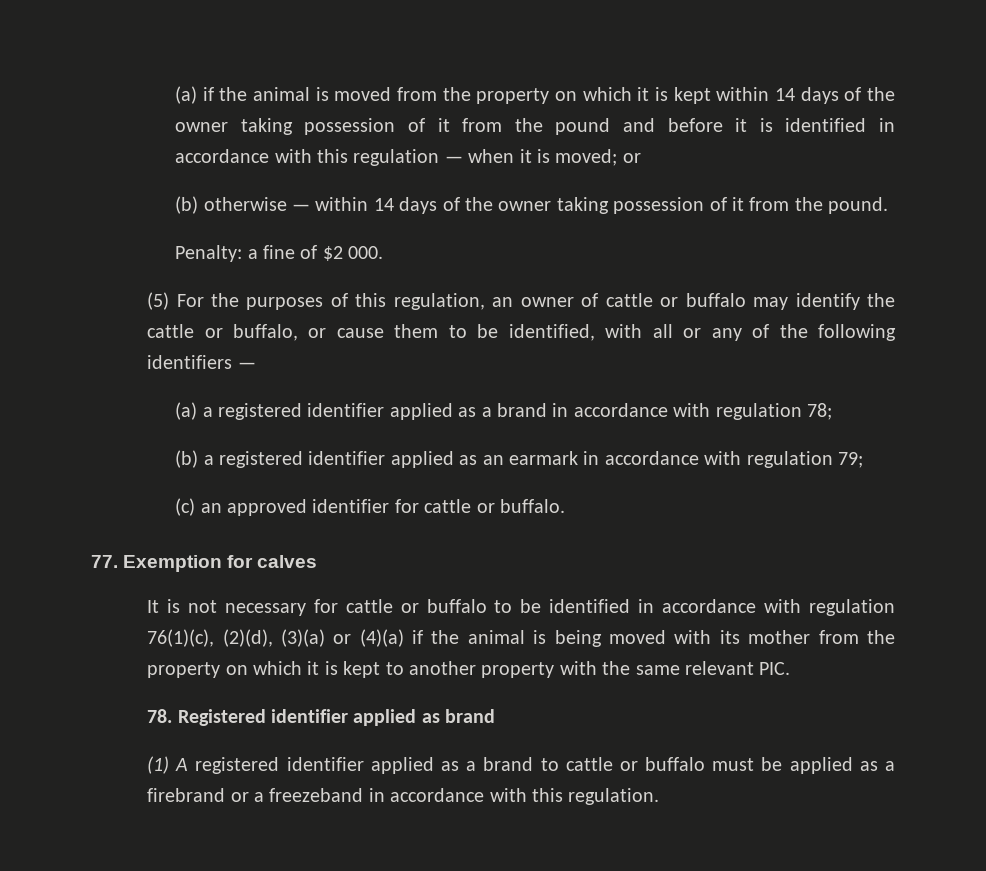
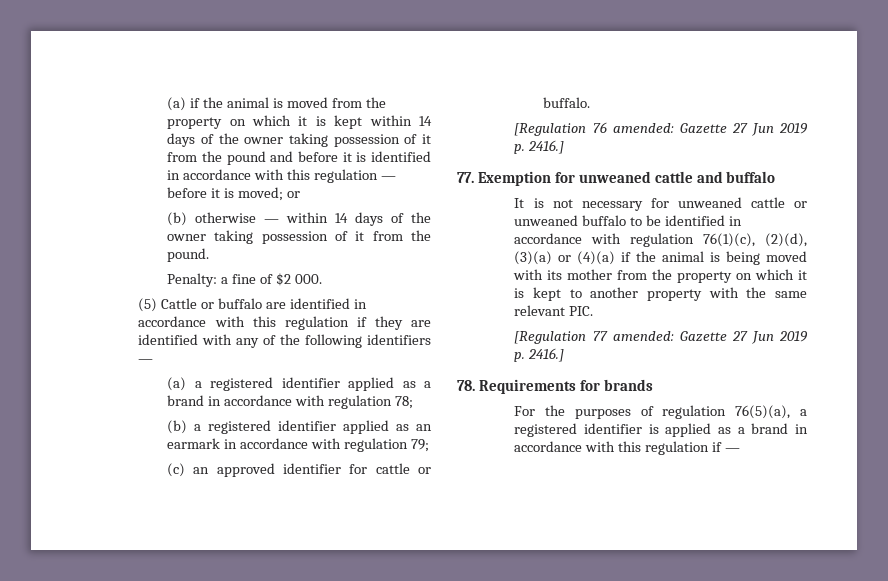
- (a) if the animal is moved from the property on which it is kept within 14 days of the owner taking possession of it from the pound and before it is identified in accordance with this regulation — when it is moved; or
+ (a) if the animal is moved from the property on which it is kept within 14 days of the owner taking possession of it from the pound and before it is identified in accordance with this regulation — before it is moved; or
- (5) For the purposes of this regulation, an owner of cattle or buffalo may identify the cattle or buffalo, or cause them to be identified, with all or any of the following identifiers —
+ (5) Cattle or buffalo are identified in accordance with this regulation if they are identified with any of the following identifiers —
+ [Regulation 76 amended: Gazette 27 Jun 2019 p. 2416.]
- 77. Exemption for calves
+ 77. Exemption for unweaned cattle and buffalo
- It is not necessary for cattle or buffalo to be identified in accordance with regulation 76(1)(c), (2)(d), (3)(a) or (4)(a) if the animal is being moved with its mother from the property on which it is kept to another property with the same relevant PIC.
+ It is not necessary for unweaned cattle or unweaned buffalo to be identified in accordance with regulation 76(1)(c), (2)(d), (3)(a) or (4)(a) if the animal is being moved with its mother from the property on which it is kept to another property with the same relevant PIC.
- 78. Registered identifier applied as brand
- (1) A registered identifier applied as a brand to cattle or buffalo must be applied as a firebrand or a freezeband in accordance with this regulation.
+ [Regulation 77 amended: Gazette 27 Jun 2019 p. 2416.]
+ 78. Requirements for brands
+ For the purposes of regulation 76(5)(a), a registered identifier is applied as a brand in accordance with this regulation if —

